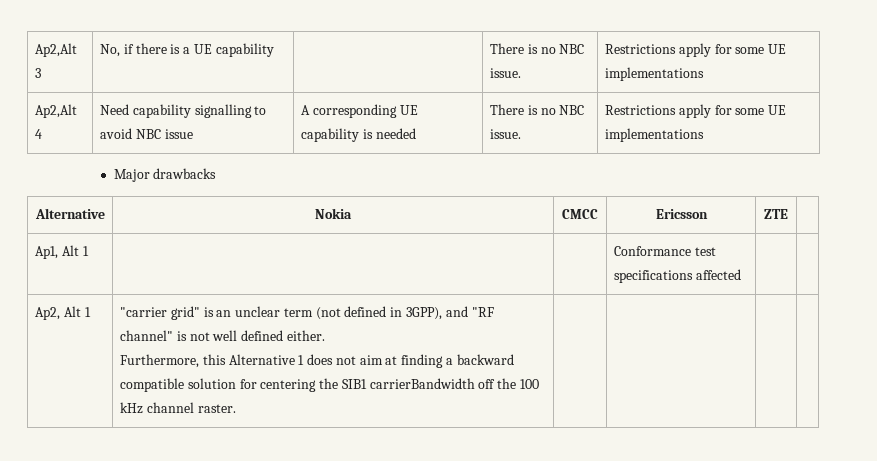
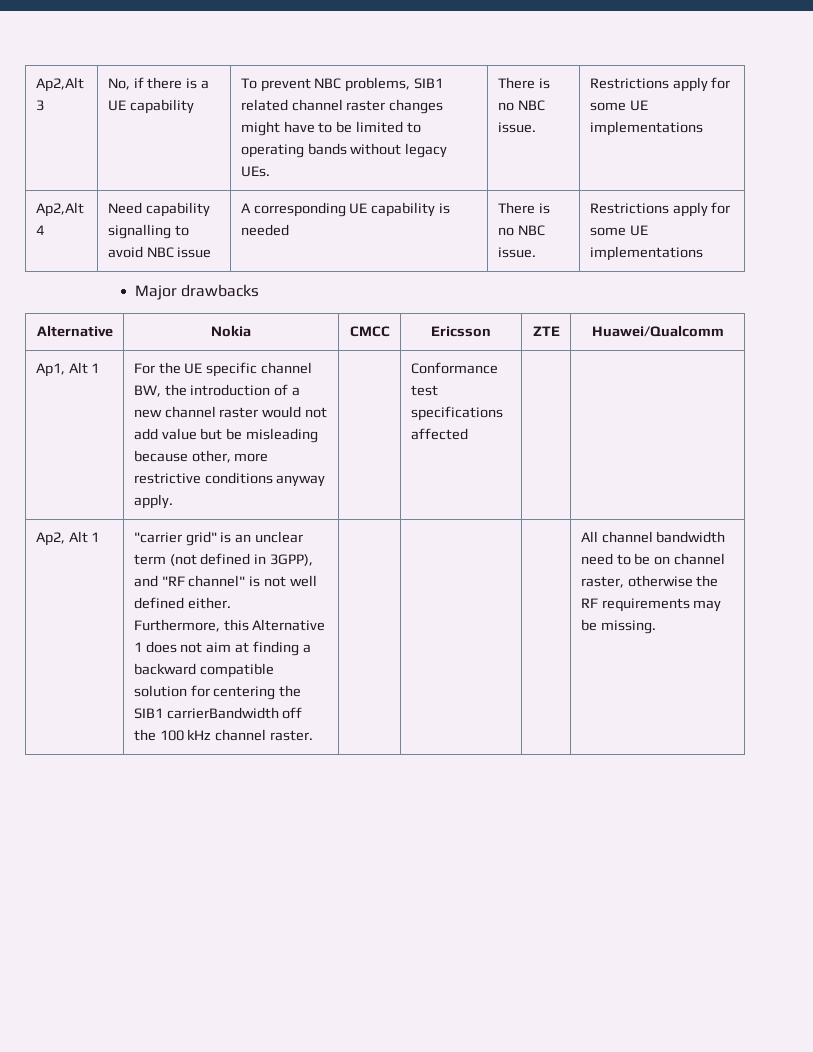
- Ap2,Alt 3 | No, if there is a UE capability | | There is no NBC issue. | Restrictions apply for some UE implementations
+ Ap2,Alt 3 | No, if there is a UE capability | To prevent NBC problems, SIB1 related channel raster changes might have to be limited to operating bands without legacy UEs. | There is no NBC issue. | Restrictions apply for some UE implementations
- Alternative | Nokia | CMCC | Ericsson | ZTE |
+ Alternative | Nokia | CMCC | Ericsson | ZTE | Huawei/Qualcomm
- Ap1, Alt 1 | | | Conformance test specifications affected | |
+ Ap1, Alt 1 | For the UE specific channel BW, the introduction of a new channel raster would not add value but be misleading because other, more restrictive conditions anyway apply. | | Conformance test specifications affected | |
+ All channel bandwidth need to be on channel raster, otherwise the RF requirements may be missing.

